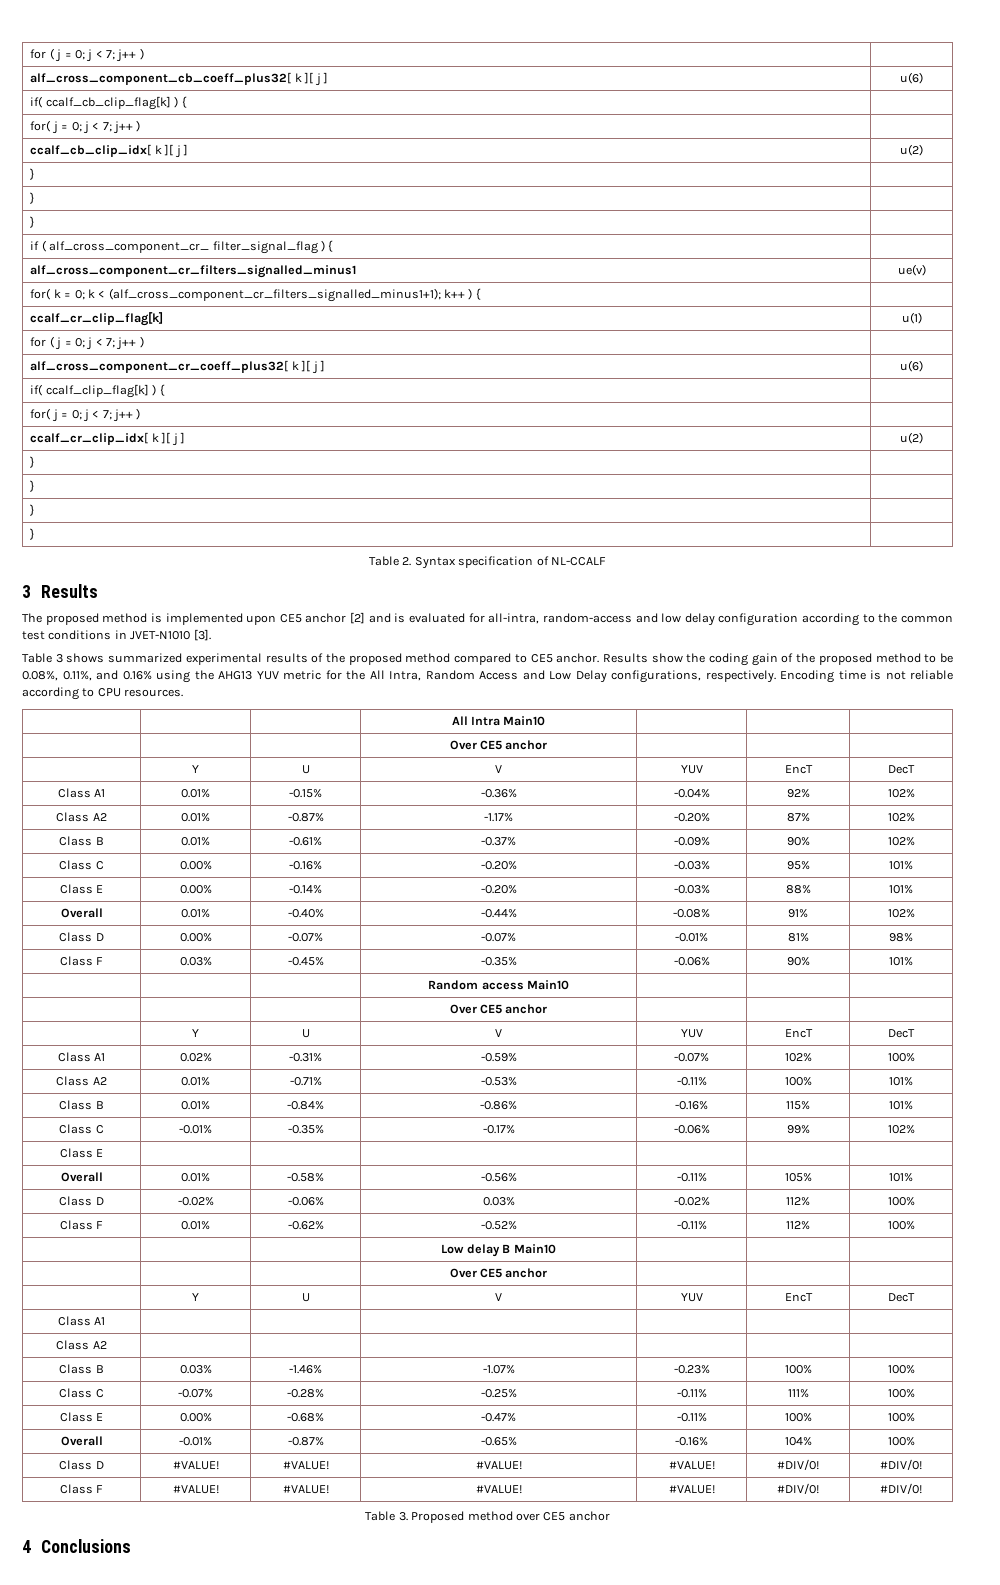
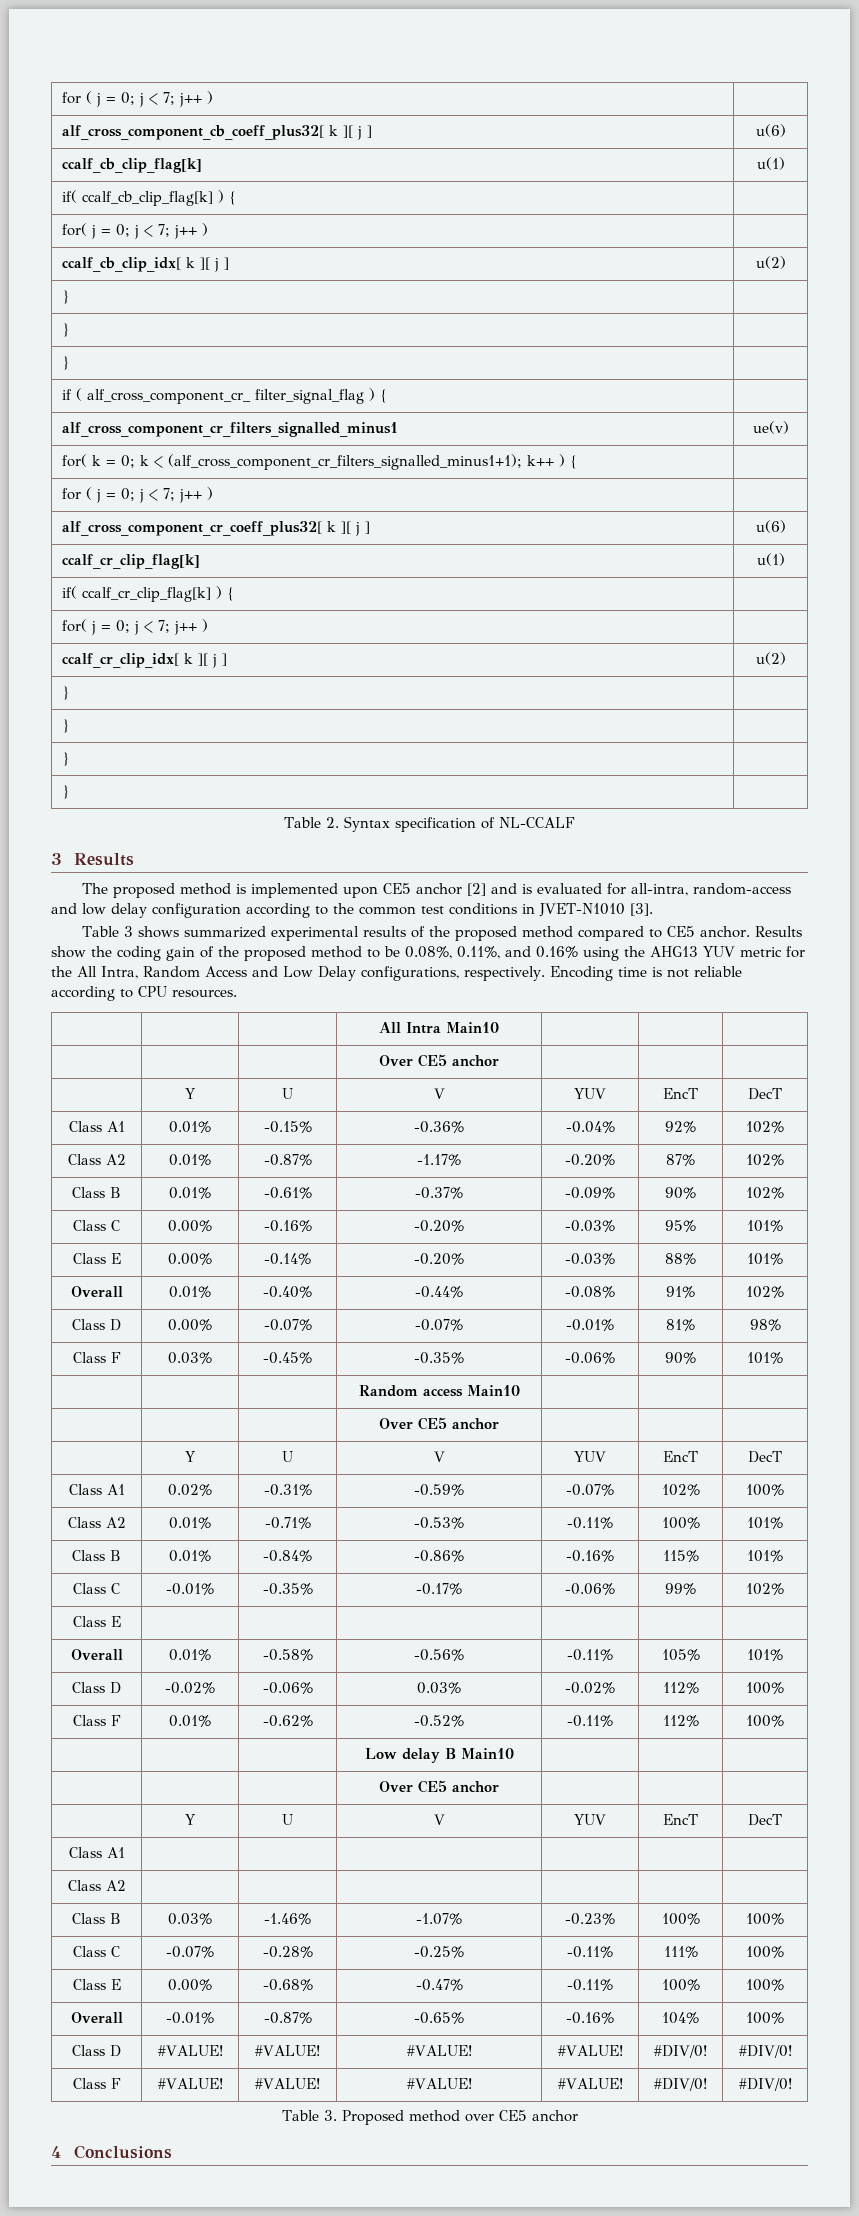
+ ccalf_cb_clip_flag[k] | u(1)
- ccalf_cr_clip_flag[k] | u(1)
- if( ccalf_clip_flag[k] ) { |
+ ccalf_cr_clip_flag[k] | u(1)
+ if( ccalf_cr_clip_flag[k] ) { |

